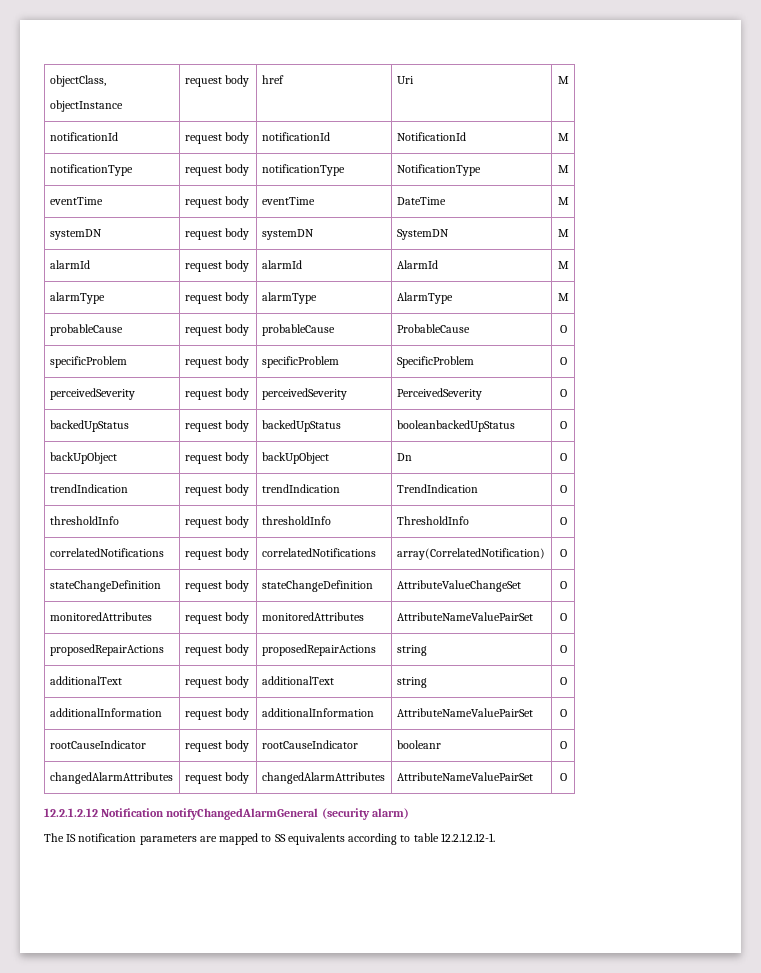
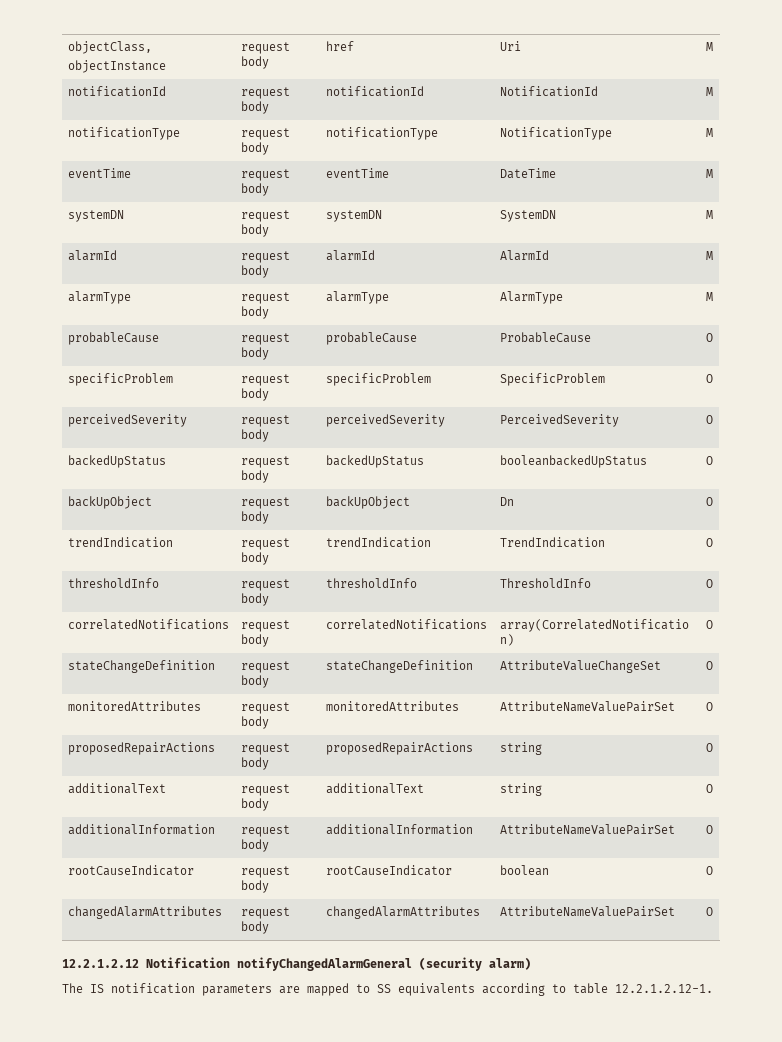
- rootCauseIndicator | request body | rootCauseIndicator | booleanr | O
+ rootCauseIndicator | request body | rootCauseIndicator | boolean | O

